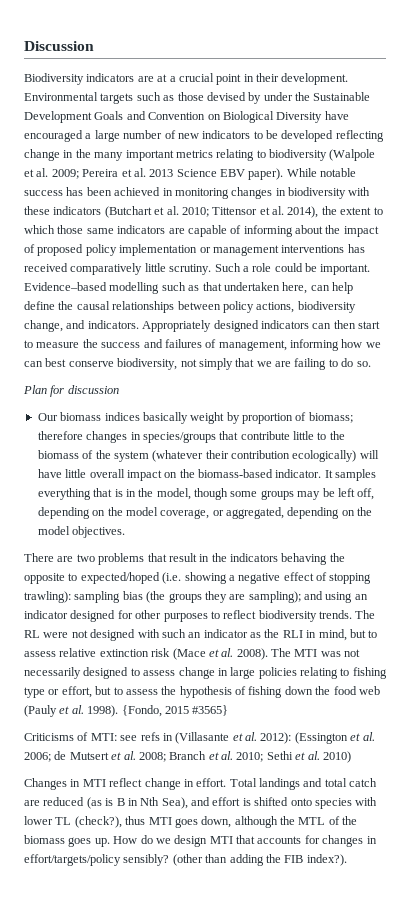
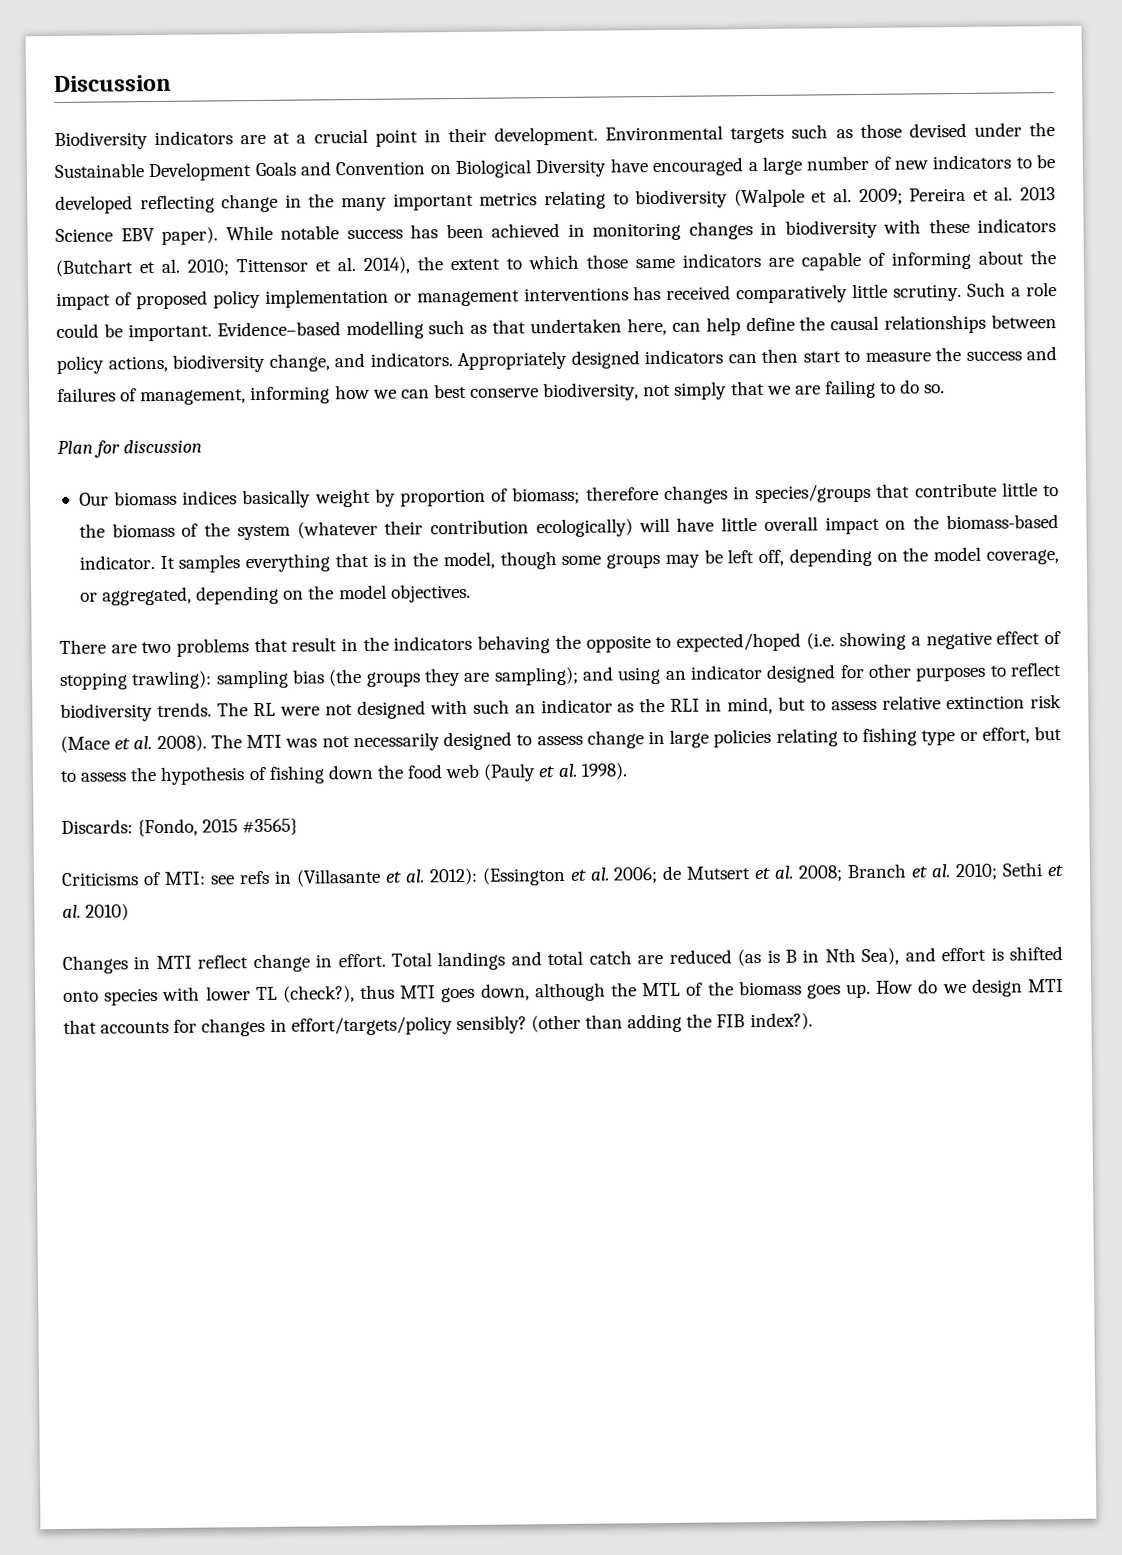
- Environmental targets such as those devised by under the Sustainable Development Goals and Convention on Biological Diversity have encouraged a large number of new indicators to be developed reflecting change in the many important metrics relating to biodiversity (Walpole et al. 2009; Pereira et al. 2013 Science EBV paper).
+ Environmental targets such as those devised under the Sustainable Development Goals and Convention on Biological Diversity have encouraged a large number of new indicators to be developed reflecting change in the many important metrics relating to biodiversity (Walpole et al. 2009; Pereira et al. 2013 Science EBV paper).
- The MTI was not necessarily designed to assess change in large policies relating to fishing type or effort, but to assess the hypothesis of fishing down the food web (Pauly et al. 1998). {Fondo, 2015 #3565}
+ The MTI was not necessarily designed to assess change in large policies relating to fishing type or effort, but to assess the hypothesis of fishing down the food web (Pauly et al. 1998).
+ Discards: {Fondo, 2015 #3565}

